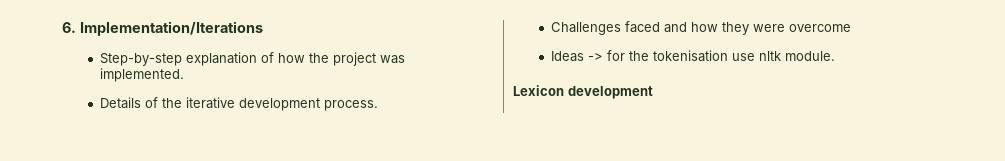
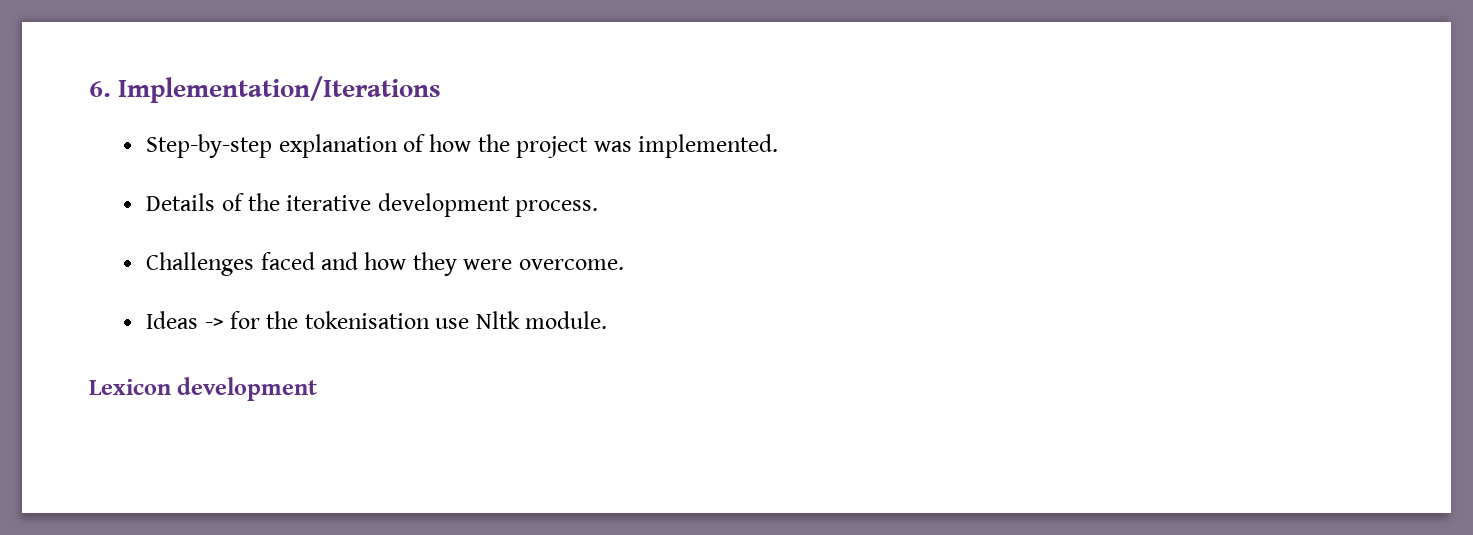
- Challenges faced and how they were overcome
+ Challenges faced and how they were overcome.
- Ideas -> for the tokenisation use nltk module.
+ Ideas -> for the tokenisation use Nltk module.

